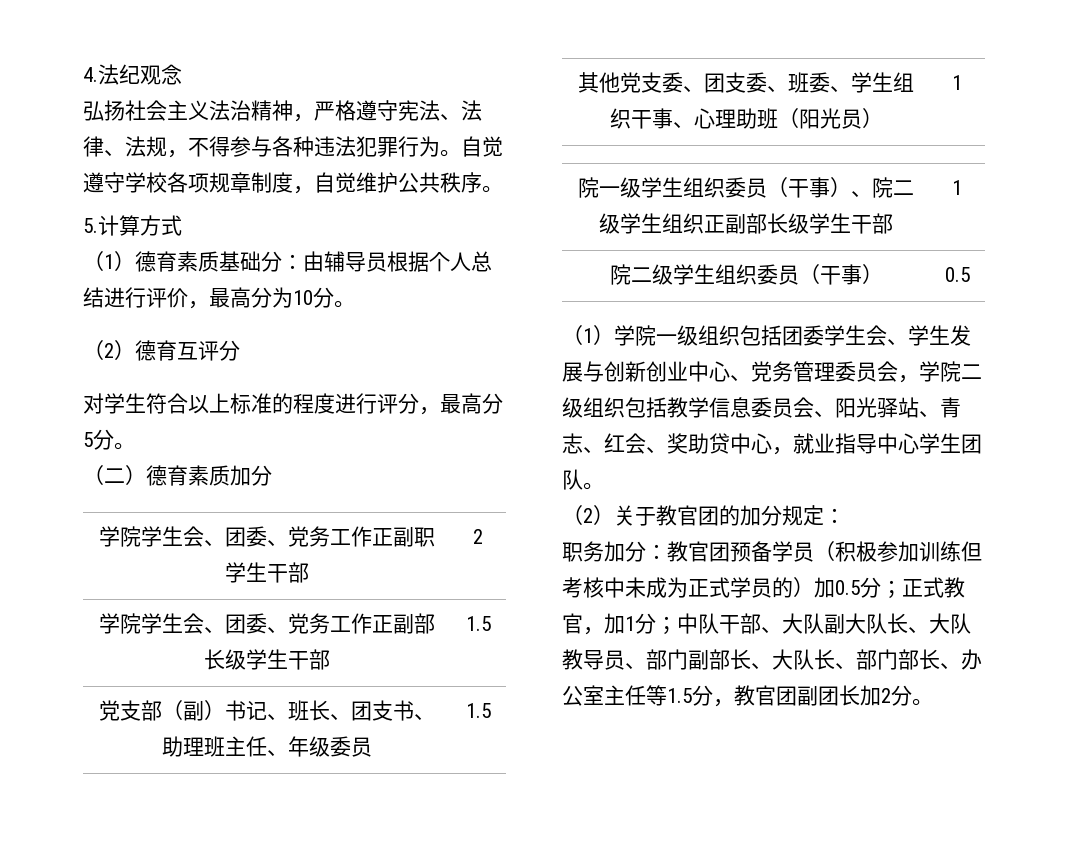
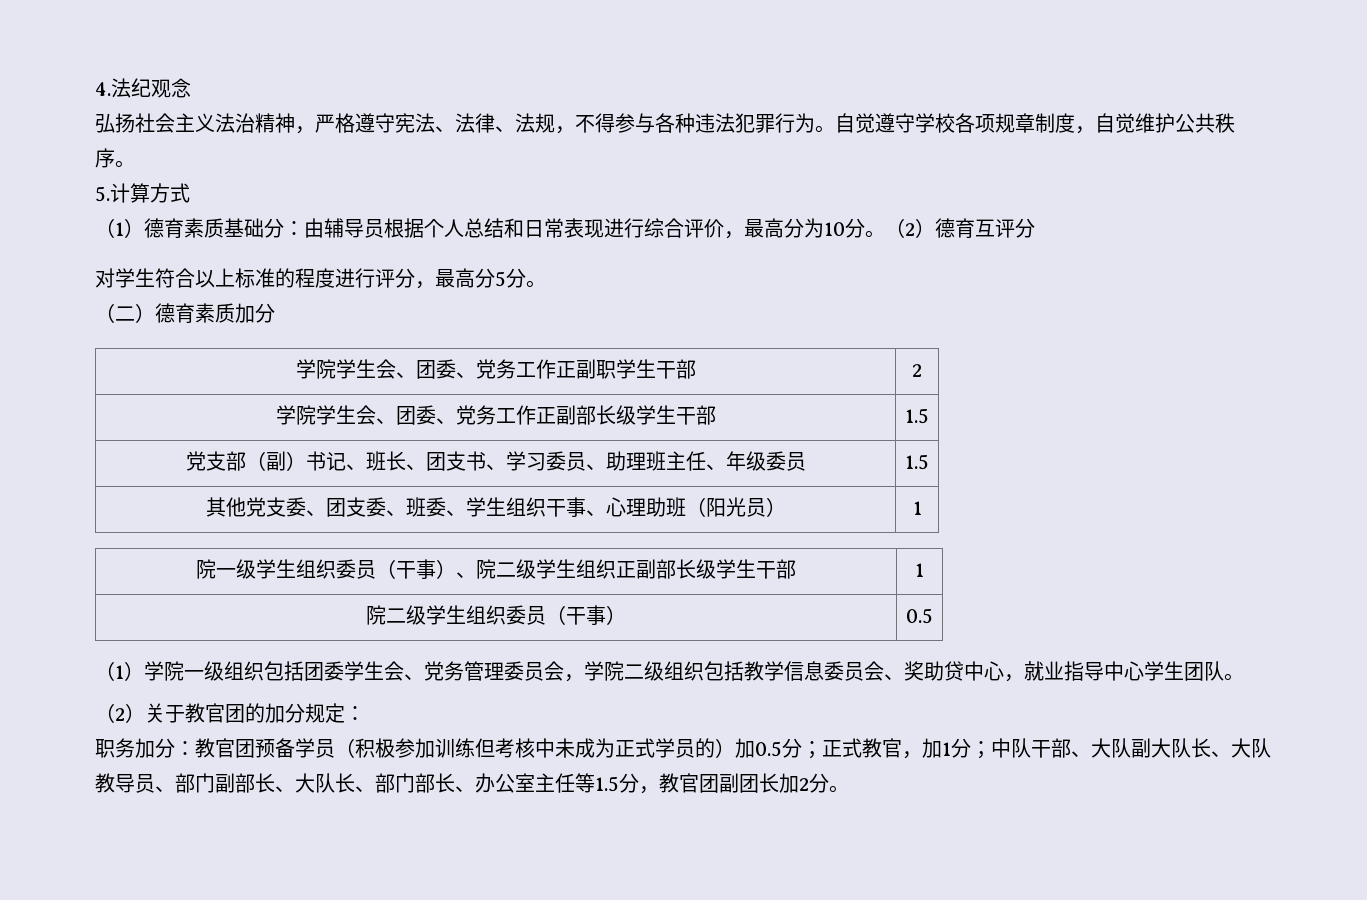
- （1）德育素质基础分：由辅导员根据个人总结进行评价，最高分为10分。
- （2）德育互评分
+ （1）德育素质基础分：由辅导员根据个人总结和日常表现进行综合评价，最高分为10分。（2）德育互评分
- 党支部（副）书记、班长、团支书、助理班主任、年级委员 | 1.5
+ 党支部（副）书记、班长、团支书、学习委员、助理班主任、年级委员 | 1.5
- （1）学院一级组织包括团委学生会、学生发展与创新创业中心、党务管理委员会，学院二级组织包括教学信息委员会、阳光驿站、青志、红会、奖助贷中心，就业指导中心学生团队。
+ （1）学院一级组织包括团委学生会、党务管理委员会，学院二级组织包括教学信息委员会、奖助贷中心，就业指导中心学生团队。

